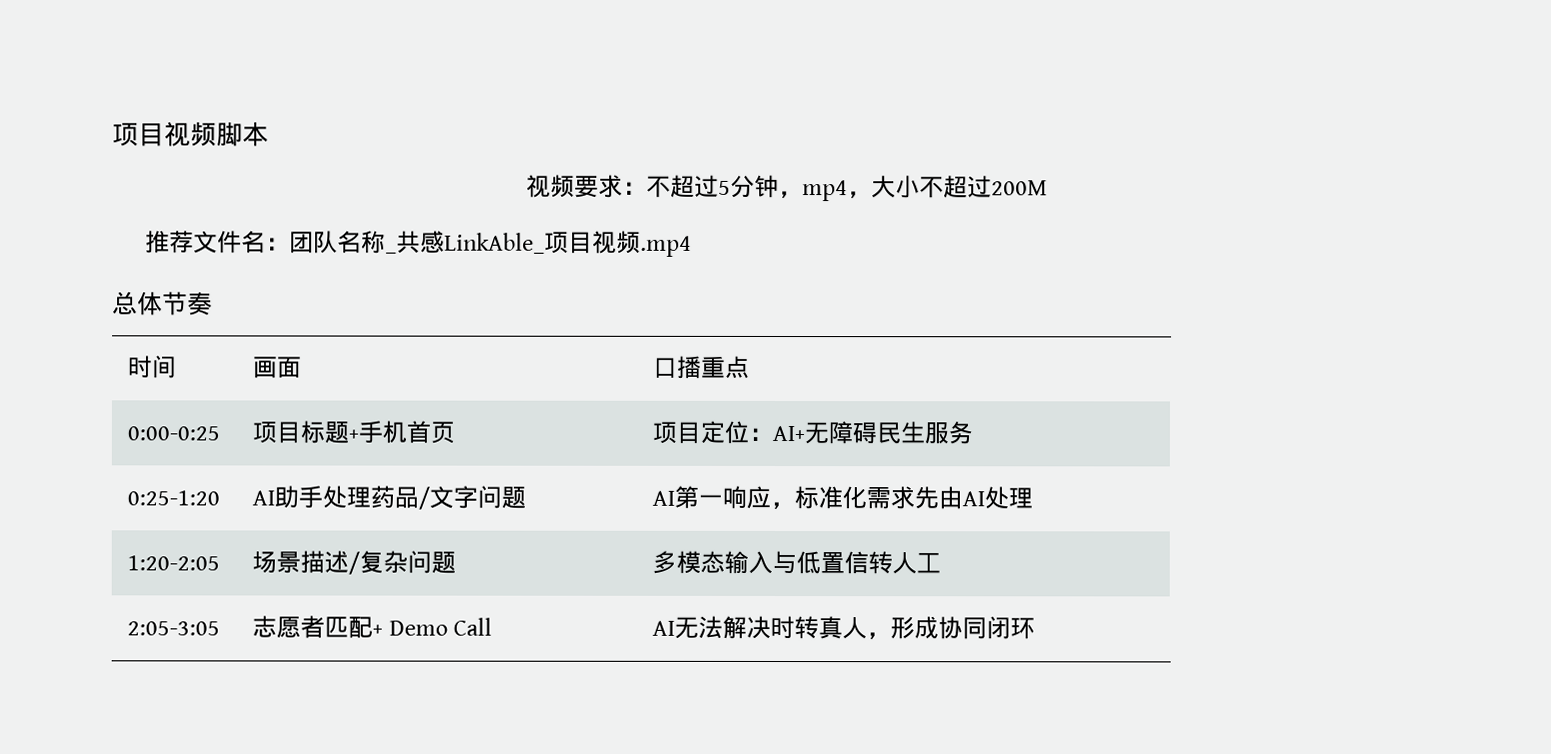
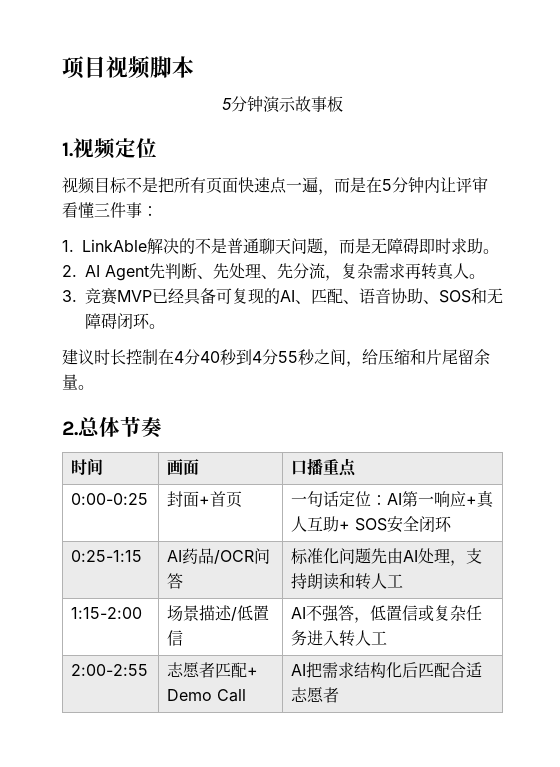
- 视频要求：不超过5分钟，mp4，大小不超过200M
- 推荐文件名：团队名称_共感LinkAble_项目视频.mp4
- 总体节奏
+ 5分钟演示故事板
+ 1.视频定位
+ 视频目标不是把所有页面快速点一遍，而是在5分钟内让评审看懂三件事：
+ 1. LinkAble解决的不是普通聊天问题，而是无障碍即时求助。
+ 2. AI Agent先判断、先处理、先分流，复杂需求再转真人。
+ 3.竞赛MVP已经具备可复现的AI、匹配、语音协助、SOS和无障碍闭环。
+ 建议时长控制在4分40秒到4分55秒之间，给压缩和片尾留余量。
+ 2.总体节奏
- 0:00-0:25 | 项目标题+手机首页 | 项目定位：AI+无障碍民生服务
- 0:25-1:20 | AI助手处理药品/文字问题 | AI第一响应，标准化需求先由AI处理
- 1:20-2:05 | 场景描述/复杂问题 | 多模态输入与低置信转人工
- 2:05-3:05 | 志愿者匹配+ Demo Call | AI无法解决时转真人，形成协同闭环
+ 0:00-0:25 | 封面+首页 | 一句话定位：AI第一响应+真人互助+ SOS安全闭环
+ 0:25-1:15 | AI药品/OCR问答 | 标准化问题先由AI处理，支持朗读和转人工
+ 1:15-2:00 | 场景描述/低置信 | AI不强答，低置信或复杂任务进入转人工
+ 2:00-2:55 | 志愿者匹配+ Demo Call | AI把需求结构化后匹配合适志愿者

